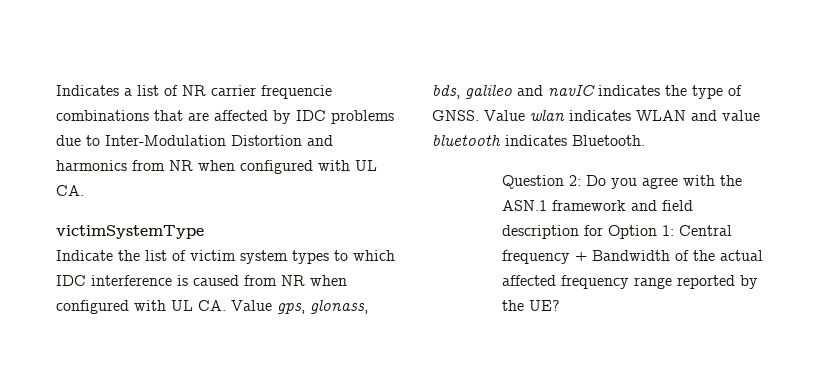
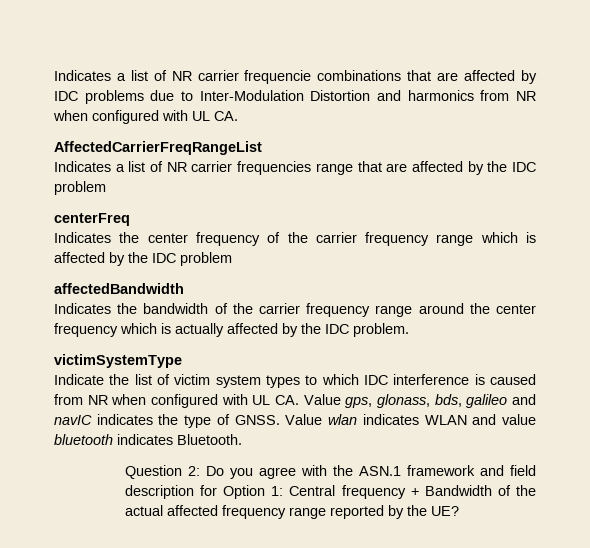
+ AffectedCarrierFreqRangeList
+ Indicates a list of NR carrier frequencies range that are affected by the IDC problem
+ centerFreq
+ Indicates the center frequency of the carrier frequency range which is affected by the IDC problem
+ affectedBandwidth
+ Indicates the bandwidth of the carrier frequency range around the center frequency which is actually affected by the IDC problem.

